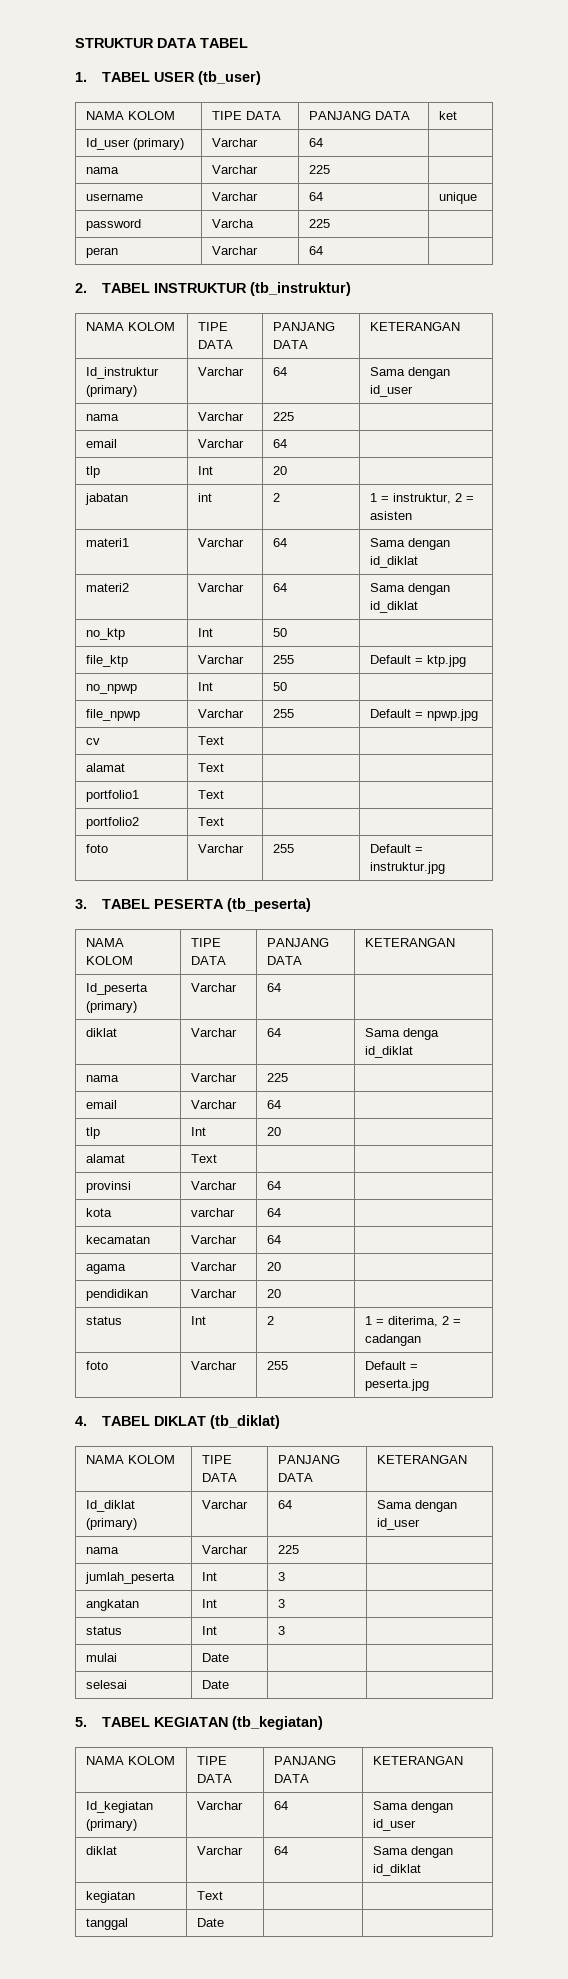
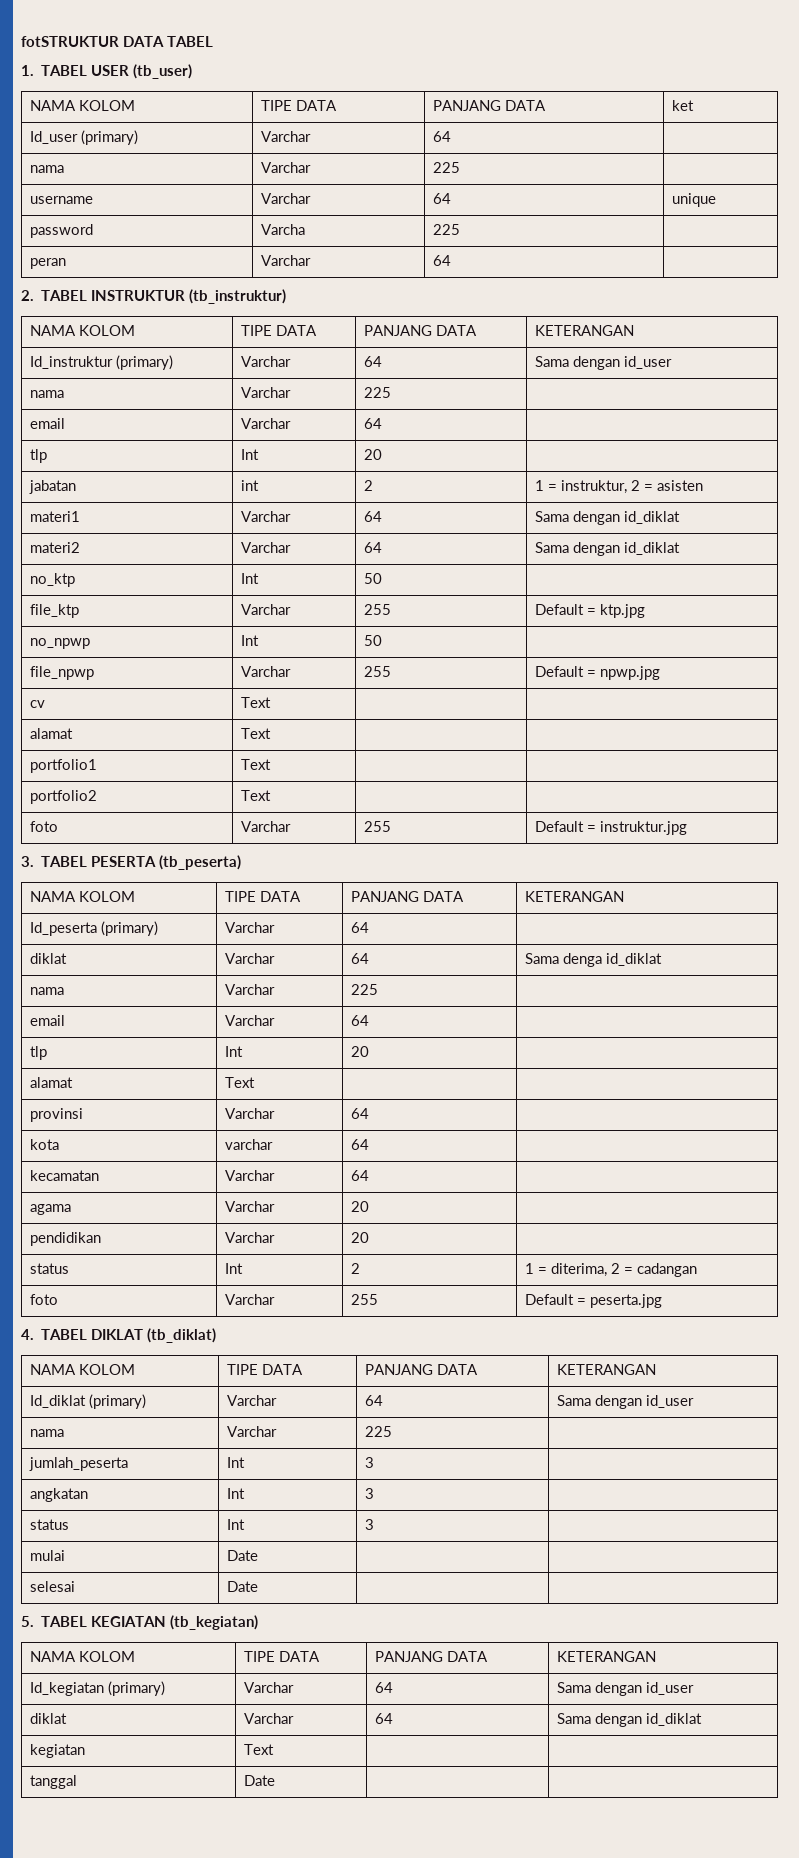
- STRUKTUR DATA TABEL
+ fotSTRUKTUR DATA TABEL

